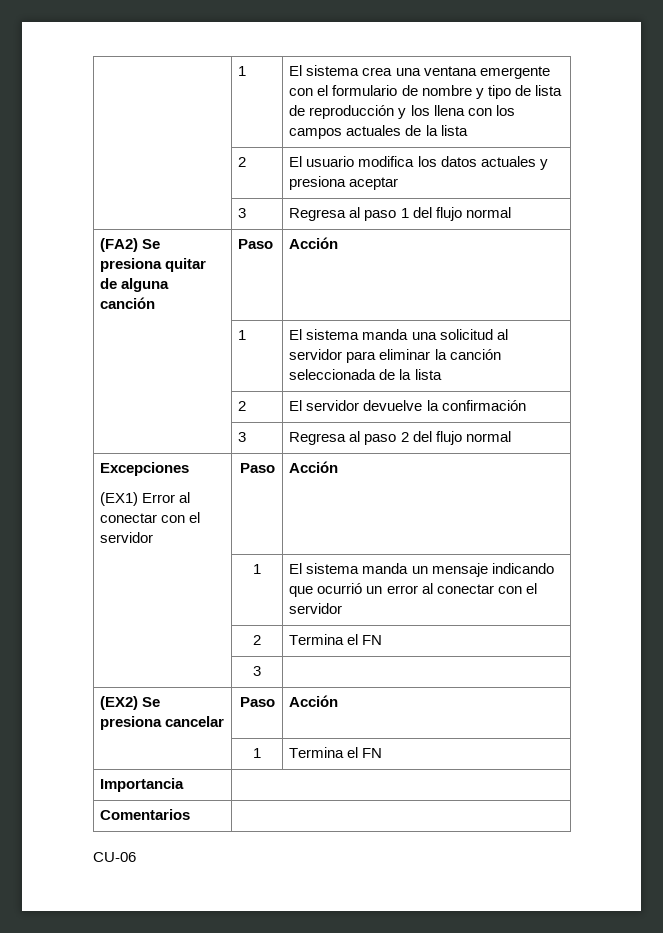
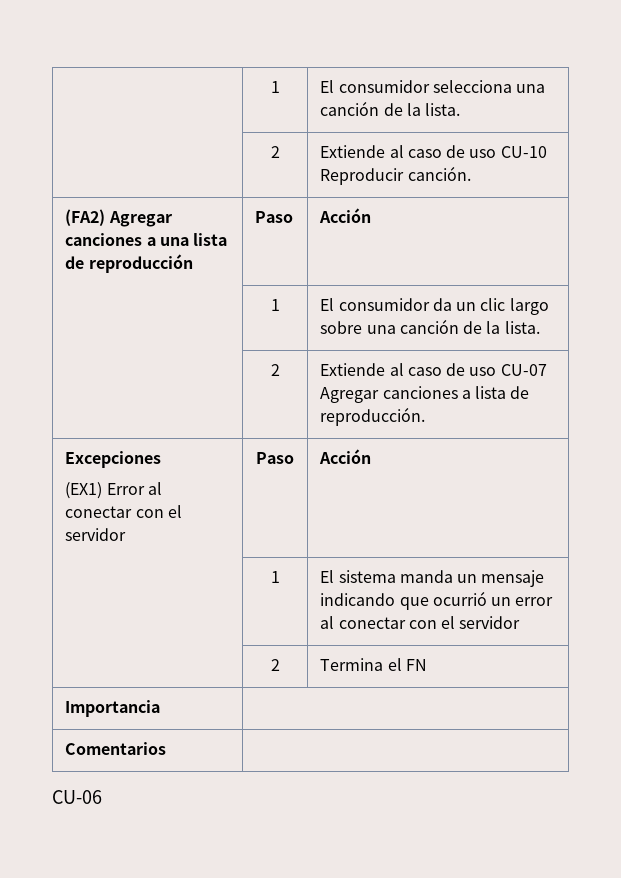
- | 1 | El sistema crea una ventana emergente con el formulario de nombre y tipo de lista de reproducción y los llena con los campos actuales de la lista
- | 2 | El usuario modifica los datos actuales y presiona aceptar
- | 3 | Regresa al paso 1 del flujo normal
- (FA2) Se presiona quitar de alguna canción | Paso | Acción
- | 1 | El sistema manda una solicitud al servidor para eliminar la canción seleccionada de la lista
- | 2 | El servidor devuelve la confirmación
- | 3 | Regresa al paso 2 del flujo normal
+ | 1 | El consumidor selecciona una canción de la lista.
+ | 2 | Extiende al caso de uso CU-10 Reproducir canción.
+ (FA2) Agregar canciones a una lista de reproducción | Paso | Acción
+ | 1 | El consumidor da un clic largo sobre una canción de la lista.
+ | 2 | Extiende al caso de uso CU-07 Agregar canciones a lista de reproducción.
  | 2 | Termina el FN
- | 3 |
- (EX2) Se presiona cancelar | Paso | Acción
- | 1 | Termina el FN

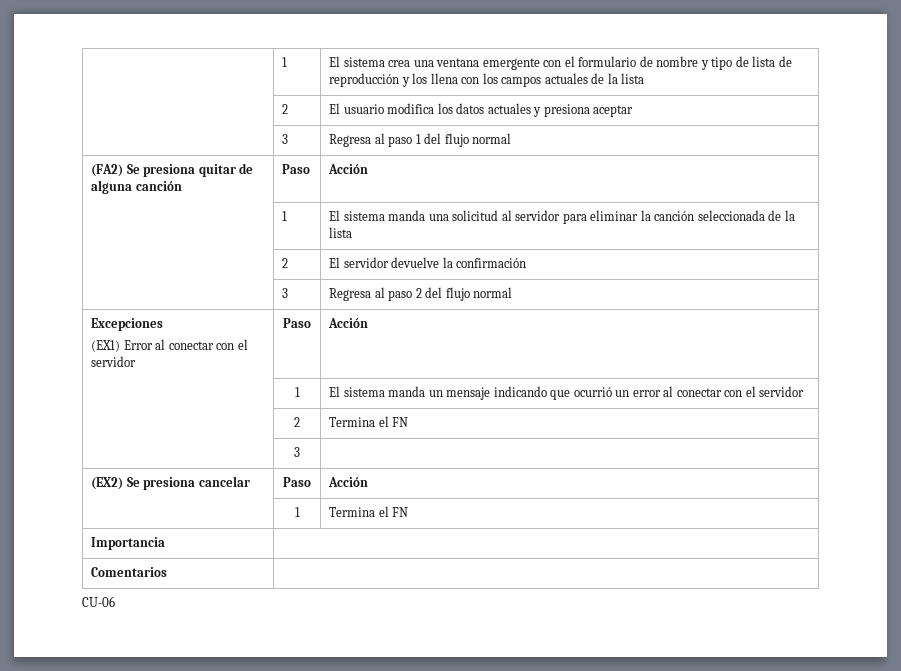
- | 1 | El consumidor selecciona una canción de la lista.
- | 2 | Extiende al caso de uso CU-10 Reproducir canción.
- (FA2) Agregar canciones a una lista de reproducción | Paso | Acción
- | 1 | El consumidor da un clic largo sobre una canción de la lista.
- | 2 | Extiende al caso de uso CU-07 Agregar canciones a lista de reproducción.
+ | 1 | El sistema crea una ventana emergente con el formulario de nombre y tipo de lista de reproducción y los llena con los campos actuales de la lista
+ | 2 | El usuario modifica los datos actuales y presiona aceptar
+ | 3 | Regresa al paso 1 del flujo normal
+ (FA2) Se presiona quitar de alguna canción | Paso | Acción
+ | 1 | El sistema manda una solicitud al servidor para eliminar la canción seleccionada de la lista
+ | 2 | El servidor devuelve la confirmación
+ | 3 | Regresa al paso 2 del flujo normal
  | 2 | Termina el FN
+ | 3 |
+ (EX2) Se presiona cancelar | Paso | Acción
+ | 1 | Termina el FN

